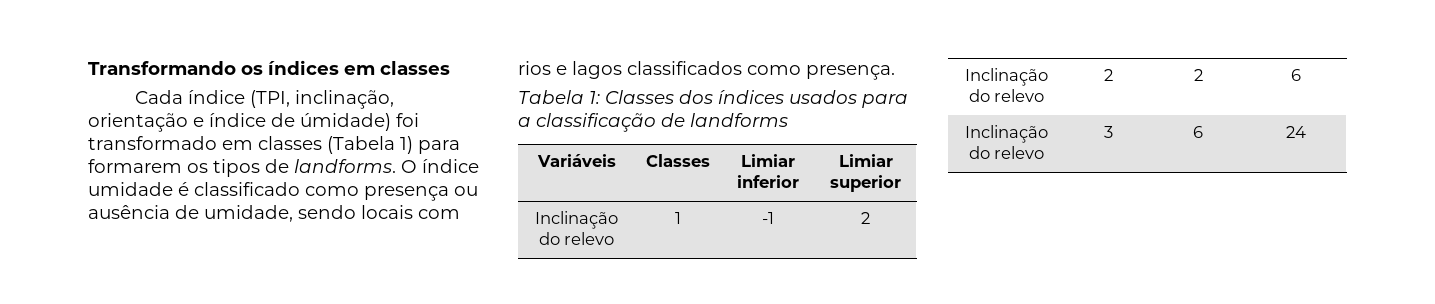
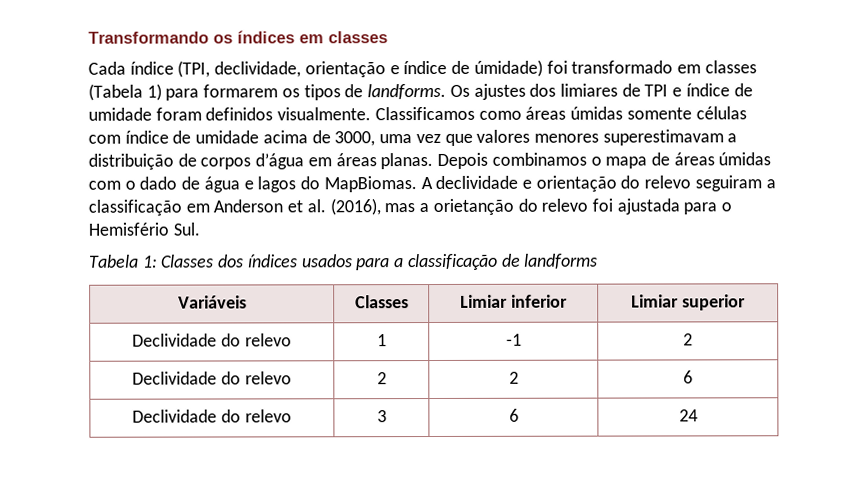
- Cada índice (TPI, inclinação, orientação e índice de úmidade) foi transformado em classes (Tabela 1) para formarem os tipos de landforms.
+ Cada índice (TPI, declividade, orientação e índice de úmidade) foi transformado em classes (Tabela 1) para formarem os tipos de landforms.
- O índice umidade é classificado como presença ou ausência de umidade, sendo locais com rios e lagos classificados como presença.
+ Os ajustes dos limiares de TPI e índice de umidade foram definidos visualmente. Classificamos como áreas úmidas somente células com índice de umidade acima de 3000, uma vez que valores menores superestimavam a distribuição de corpos d’água em áreas planas. Depois combinamos o mapa de áreas úmidas com o dado de água e lagos do MapBiomas. A declividade e orientação do relevo seguiram a classificação em Anderson et al. (2016), mas a orietanção do relevo foi ajustada para o Hemisfério Sul.
- Inclinação do relevo | 1 | -1 | 2
+ Declividade do relevo | 1 | -1 | 2
- Inclinação do relevo | 2 | 2 | 6
+ Declividade do relevo | 2 | 2 | 6
- Inclinação do relevo | 3 | 6 | 24
+ Declividade do relevo | 3 | 6 | 24

